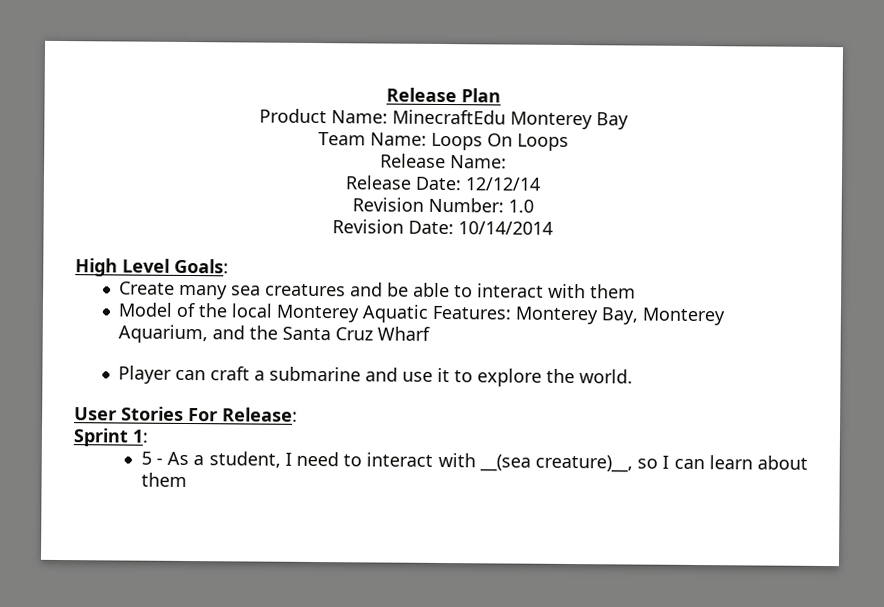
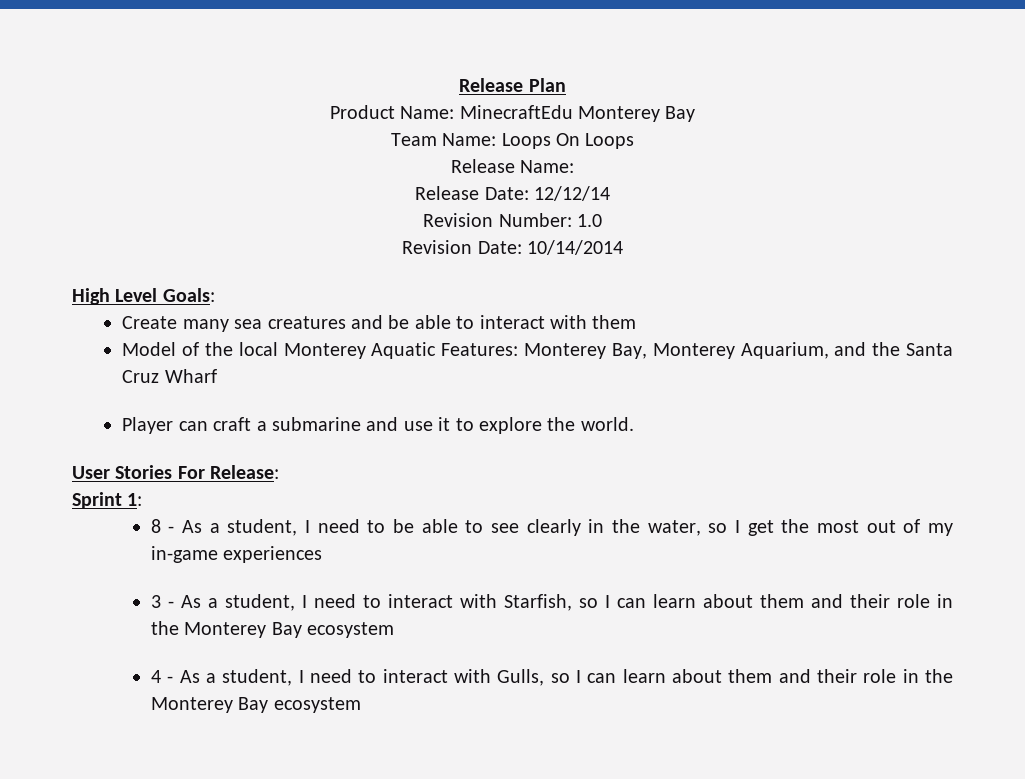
- 5 - As a student, I need to interact with __(sea creature)__, so I can learn about them
+ 8 - As a student, I need to be able to see clearly in the water, so I get the most out of my in-game experiences
+ 3 - As a student, I need to interact with Starfish, so I can learn about them and their role in the Monterey Bay ecosystem
+ 4 - As a student, I need to interact with Gulls, so I can learn about them and their role in the Monterey Bay ecosystem

